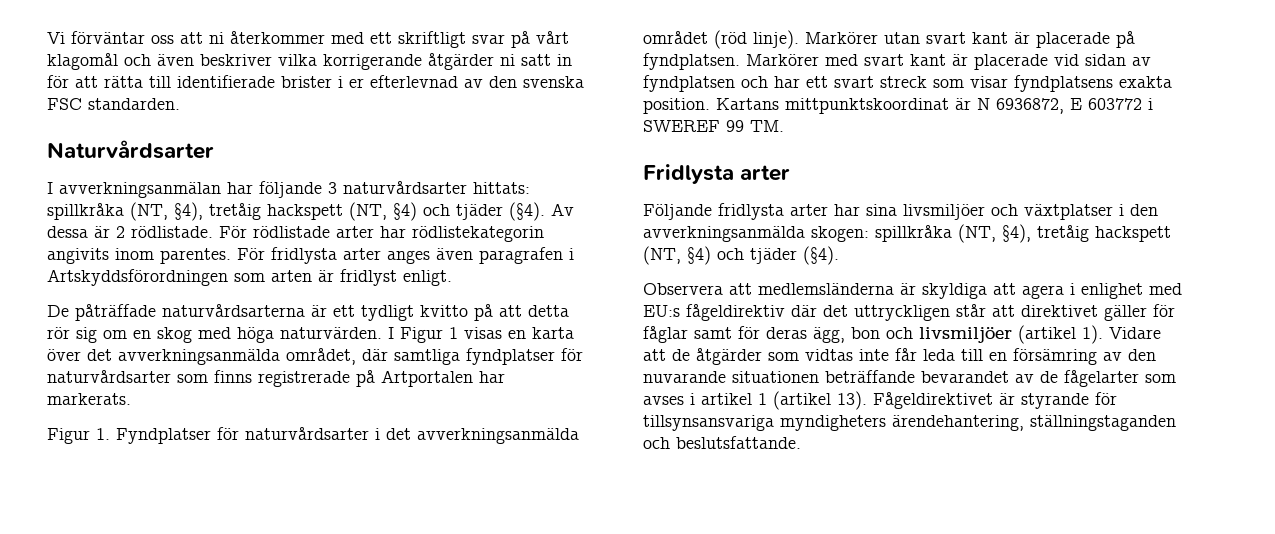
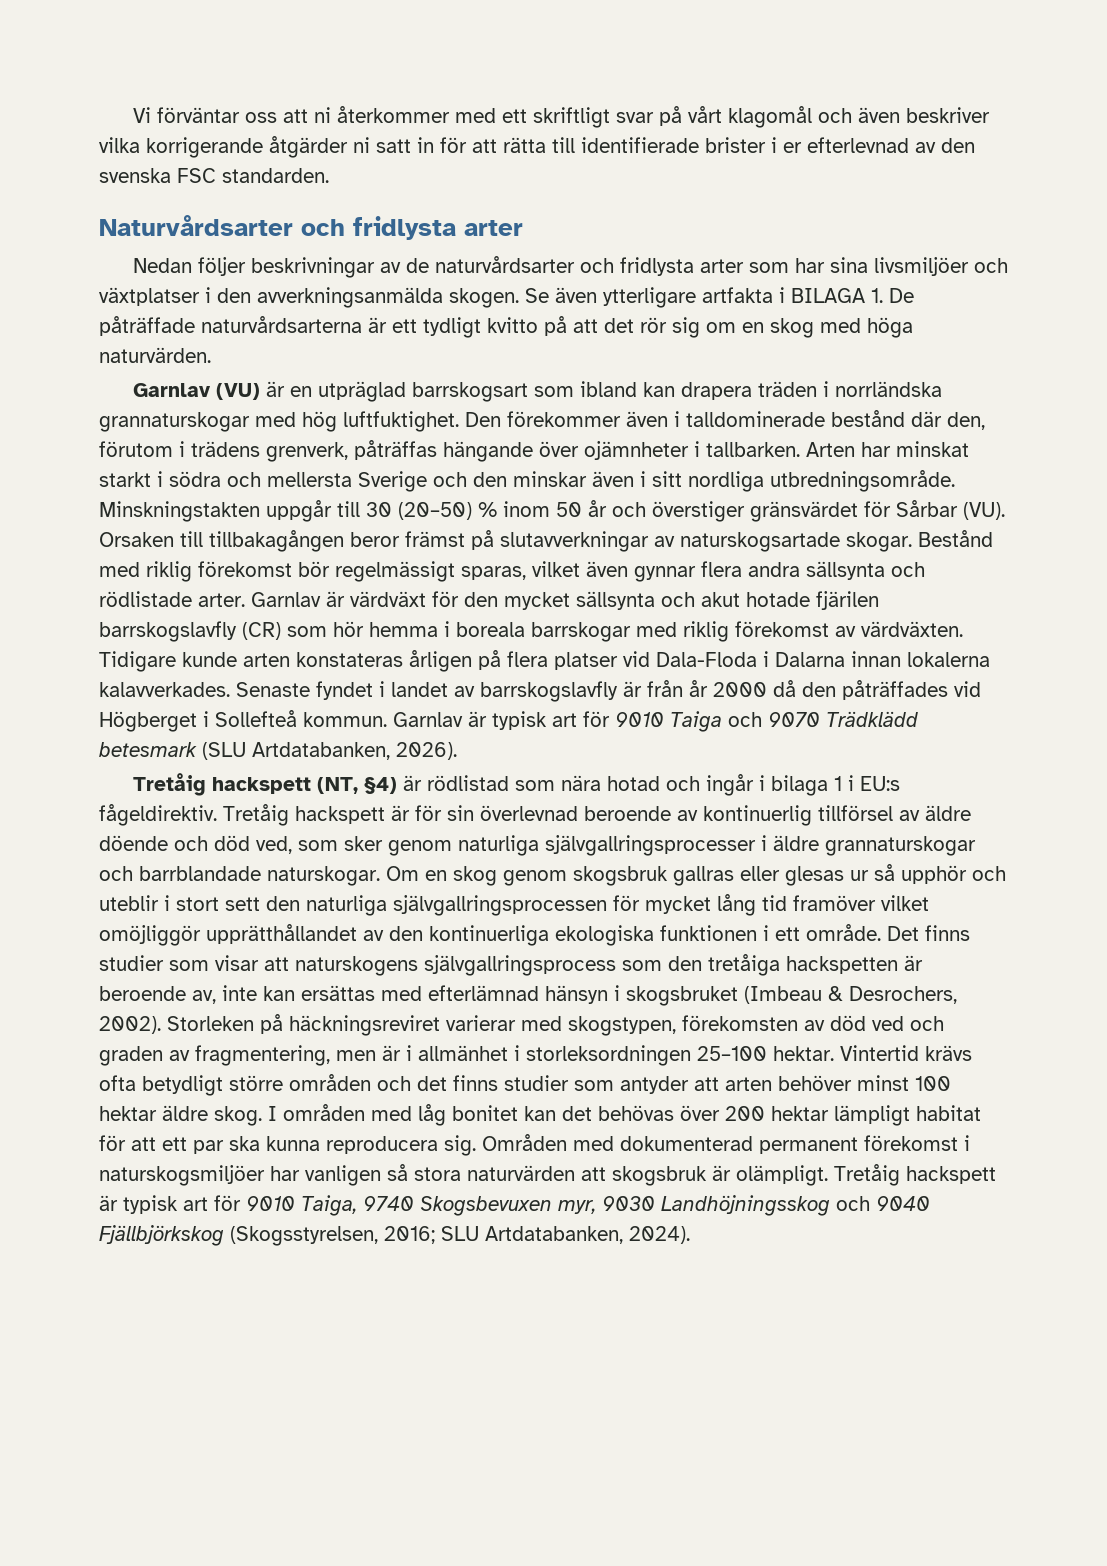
- Naturvårdsarter
- I avverkningsanmälan har följande 3 naturvårdsarter hittats: spillkråka (NT, §4), tretåig hackspett (NT, §4) och tjäder (§4). Av dessa är 2 rödlistade. För rödlistade arter har rödlistekategorin angivits inom parentes. För fridlysta arter anges även paragrafen i Artskyddsförordningen som arten är fridlyst enligt.
- De påträffade naturvårdsarterna är ett tydligt kvitto på att detta rör sig om en skog med höga naturvärden. I Figur 1 visas en karta över det avverkningsanmälda området, där samtliga fyndplatser för naturvårdsarter som finns registrerade på Artportalen har markerats.
- Figur 1. Fyndplatser för naturvårdsarter i det avverkningsanmälda området (röd linje). Markörer utan svart kant är placerade på fyndplatsen. Markörer med svart kant är placerade vid sidan av fyndplatsen och har ett svart streck som visar fyndplatsens exakta position. Kartans mittpunktskoordinat är N 6936872, E 603772 i SWEREF 99 TM.
- Fridlysta arter
- Följande fridlysta arter har sina livsmiljöer och växtplatser i den avverkningsanmälda skogen: spillkråka (NT, §4), tretåig hackspett (NT, §4) och tjäder (§4).
- Observera att medlemsländerna är skyldiga att agera i enlighet med EU:s fågeldirektiv där det uttryckligen står att direktivet gäller för fåglar samt för deras ägg, bon och livsmiljöer (artikel 1). Vidare att de åtgärder som vidtas inte får leda till en försämring av den nuvarande situationen beträffande bevarandet av de fågelarter som avses i artikel 1 (artikel 13). Fågeldirektivet är styrande för tillsynsansvariga myndigheters ärendehantering, ställningstaganden och beslutsfattande.
+ Naturvårdsarter och fridlysta arter
+ Nedan följer beskrivningar av de naturvårdsarter och fridlysta arter som har sina livsmiljöer och växtplatser i den avverkningsanmälda skogen. Se även ytterligare artfakta i BILAGA 1. De påträffade naturvårdsarterna är ett tydligt kvitto på att det rör sig om en skog med höga naturvärden.
+ Garnlav (VU) är en utpräglad barrskogsart som ibland kan drapera träden i norrländska grannaturskogar med hög luftfuktighet. Den förekommer även i talldominerade bestånd där den, förutom i trädens grenverk, påträffas hängande över ojämnheter i tallbarken. Arten har minskat starkt i södra och mellersta Sverige och den minskar även i sitt nordliga utbredningsområde. Minskningstakten uppgår till 30 (20–50) % inom 50 år och överstiger gränsvärdet för Sårbar (VU). Orsaken till tillbakagången beror främst på slutavverkningar av naturskogsartade skogar. Bestånd med riklig förekomst bör regelmässigt sparas, vilket även gynnar flera andra sällsynta och rödlistade arter. Garnlav är värdväxt för den mycket sällsynta och akut hotade fjärilen barrskogslavfly (CR) som hör hemma i boreala barrskogar med riklig förekomst av värdväxten. Tidigare kunde arten konstateras årligen på flera platser vid Dala-Floda i Dalarna innan lokalerna kalavverkades. Senaste fyndet i landet av barrskogslavfly är från år 2000 då den påträffades vid Högberget i Sollefteå kommun. Garnlav är typisk art för 9010 Taiga och 9070 Trädklädd betesmark (SLU Artdatabanken, 2026).
+ Tretåig hackspett (NT, §4) är rödlistad som nära hotad och ingår i bilaga 1 i EU:s fågeldirektiv. Tretåig hackspett är för sin överlevnad beroende av kontinuerlig tillförsel av äldre döende och död ved, som sker genom naturliga självgallringsprocesser i äldre grannaturskogar och barrblandade naturskogar. Om en skog genom skogsbruk gallras eller glesas ur så upphör och uteblir i stort sett den naturliga självgallringsprocessen för mycket lång tid framöver vilket omöjliggör upprätthållandet av den kontinuerliga ekologiska funktionen i ett område. Det finns studier som visar att naturskogens självgallringsprocess som den tretåiga hackspetten är beroende av, inte kan ersättas med efterlämnad hänsyn i skogsbruket (Imbeau & Desrochers, 2002). Storleken på häckningsreviret varierar med skogstypen, förekomsten av död ved och graden av fragmentering, men är i allmänhet i storleksordningen 25–100 hektar. Vintertid krävs ofta betydligt större områden och det finns studier som antyder att arten behöver minst 100 hektar äldre skog. I områden med låg bonitet kan det behövas över 200 hektar lämpligt habitat för att ett par ska kunna reproducera sig. Områden med dokumenterad permanent förekomst i naturskogsmiljöer har vanligen så stora naturvärden att skogsbruk är olämpligt. Tretåig hackspett är typisk art för 9010 Taiga, 9740 Skogsbevuxen myr, 9030 Landhöjningsskog och 9040 Fjällbjörkskog (Skogsstyrelsen, 2016; SLU Artdatabanken, 2024).

